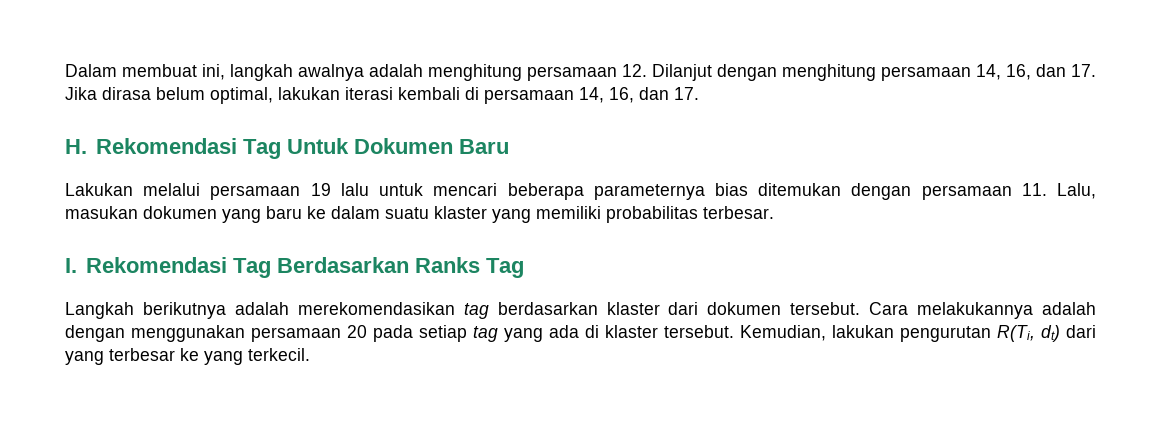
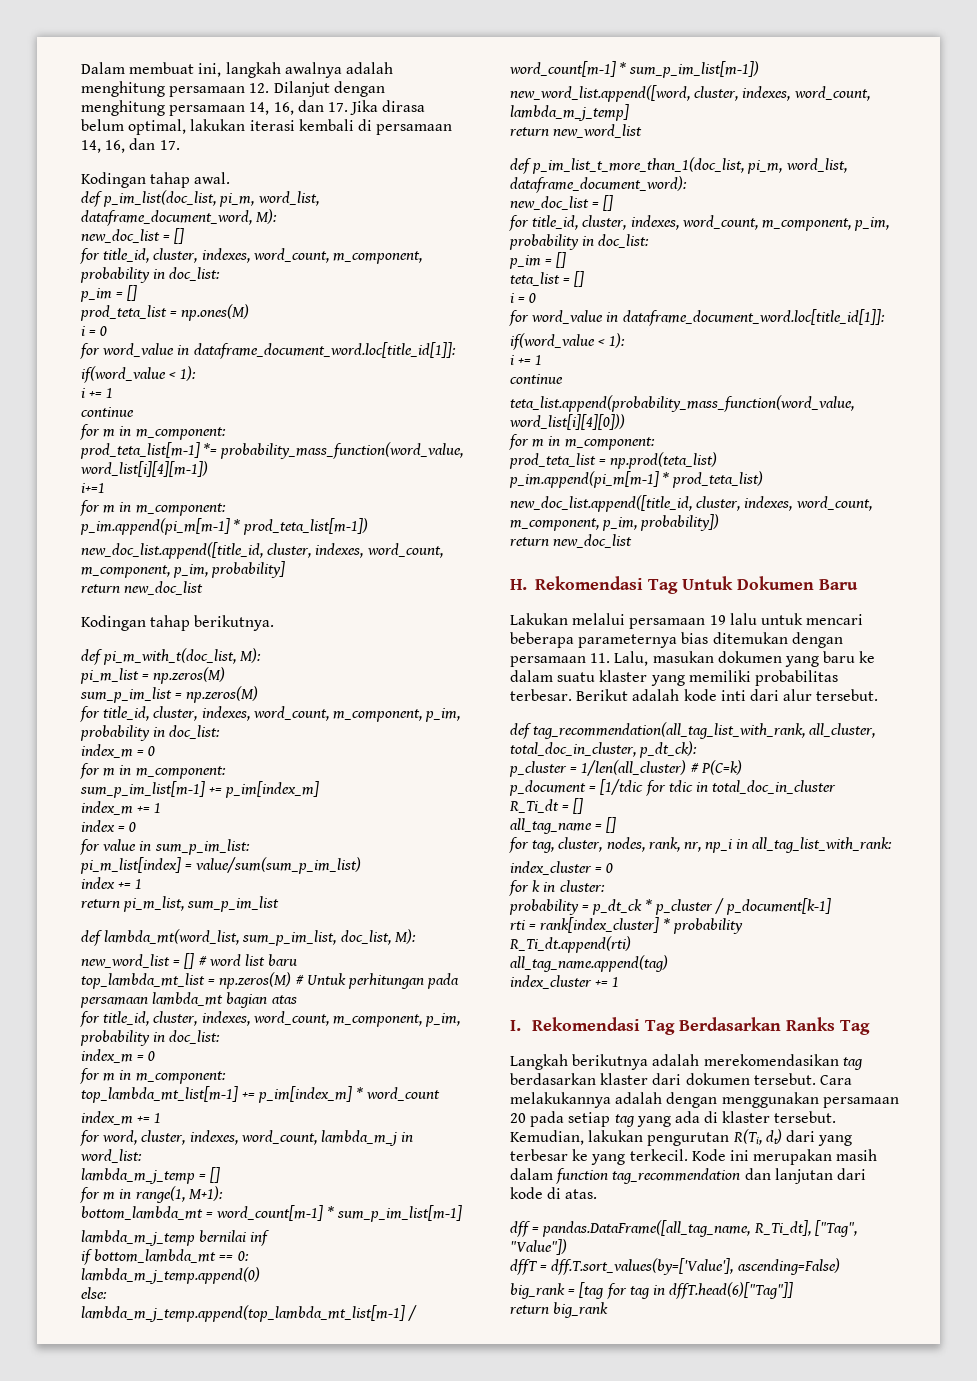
+ Kodingan tahap awal.
+ def p_im_list(doc_list, pi_m, word_list, dataframe_document_word, M):
+ new_doc_list = []
+ for title_id, cluster, indexes, word_count, m_component, probability in doc_list:
+ p_im = []
+ prod_teta_list = np.ones(M)
+ i = 0
+ for word_value in dataframe_document_word.loc[title_id[1]]:
+ if(word_value < 1):
+ i += 1
+ continue
+ for m in m_component:
+ prod_teta_list[m-1] *= probability_mass_function(word_value, word_list[i][4][m-1])
+ i+=1
+ for m in m_component:
+ p_im.append(pi_m[m-1] * prod_teta_list[m-1])
+ new_doc_list.append([title_id, cluster, indexes, word_count, m_component, p_im, probability]
+ return new_doc_list
+ Kodingan tahap berikutnya.
+ def pi_m_with_t(doc_list, M):
+ pi_m_list = np.zeros(M)
+ sum_p_im_list = np.zeros(M)
+ for title_id, cluster, indexes, word_count, m_component, p_im, probability in doc_list:
+ index_m = 0
+ for m in m_component:
+ sum_p_im_list[m-1] += p_im[index_m]
+ index_m += 1
+ index = 0
+ for value in sum_p_im_list:
+ pi_m_list[index] = value/sum(sum_p_im_list)
+ index += 1
+ return pi_m_list, sum_p_im_list
+ def lambda_mt(word_list, sum_p_im_list, doc_list, M):
+ new_word_list = [] # word list baru
+ top_lambda_mt_list = np.zeros(M) # Untuk perhitungan pada persamaan lambda_mt bagian atas
+ for title_id, cluster, indexes, word_count, m_component, p_im, probability in doc_list:
+ index_m = 0
+ for m in m_component:
+ top_lambda_mt_list[m-1] += p_im[index_m] * word_count
+ index_m += 1
+ for word, cluster, indexes, word_count, lambda_m_j in word_list:
+ lambda_m_j_temp = []
+ for m in range(1, M+1):
+ bottom_lambda_mt = word_count[m-1] * sum_p_im_list[m-1]
+ lambda_m_j_temp bernilai inf
+ if bottom_lambda_mt == 0:
+ lambda_m_j_temp.append(0)
+ else:
+ lambda_m_j_temp.append(top_lambda_mt_list[m-1] / word_count[m-1] * sum_p_im_list[m-1])
+ new_word_list.append([word, cluster, indexes, word_count, lambda_m_j_temp]
+ return new_word_list
+ def p_im_list_t_more_than_1(doc_list, pi_m, word_list, dataframe_document_word):
+ new_doc_list = []
+ for title_id, cluster, indexes, word_count, m_component, p_im, probability in doc_list:
+ p_im = []
+ teta_list = []
+ i = 0
+ for word_value in dataframe_document_word.loc[title_id[1]]:
+ if(word_value < 1):
+ i += 1
+ continue
+ teta_list.append(probability_mass_function(word_value, word_list[i][4][0]))
+ for m in m_component:
+ prod_teta_list = np.prod(teta_list)
+ p_im.append(pi_m[m-1] * prod_teta_list)
+ new_doc_list.append([title_id, cluster, indexes, word_count, m_component, p_im, probability])
+ return new_doc_list
+ Berikut adalah kode inti dari alur tersebut.
+ def tag_recommendation(all_tag_list_with_rank, all_cluster, total_doc_in_cluster, p_dt_ck):
+ p_cluster = 1/len(all_cluster) # P(C=k)
+ p_document = [1/tdic for tdic in total_doc_in_cluster
+ R_Ti_dt = []
+ all_tag_name = []
+ for tag, cluster, nodes, rank, nr, np_i in all_tag_list_with_rank:
+ index_cluster = 0
+ for k in cluster:
+ probability = p_dt_ck * p_cluster / p_document[k-1]
+ rti = rank[index_cluster] * probability
+ R_Ti_dt.append(rti)
+ all_tag_name.append(tag)
+ index_cluster += 1
+ Kode ini merupakan masih dalam function tag_recommendation dan lanjutan dari kode di atas.
+ dff = pandas.DataFrame([all_tag_name, R_Ti_dt], ["Tag", "Value"])
+ dffT = dff.T.sort_values(by=['Value'], ascending=False)
+ big_rank = [tag for tag in dffT.head(6)["Tag"]]
+ return big_rank

